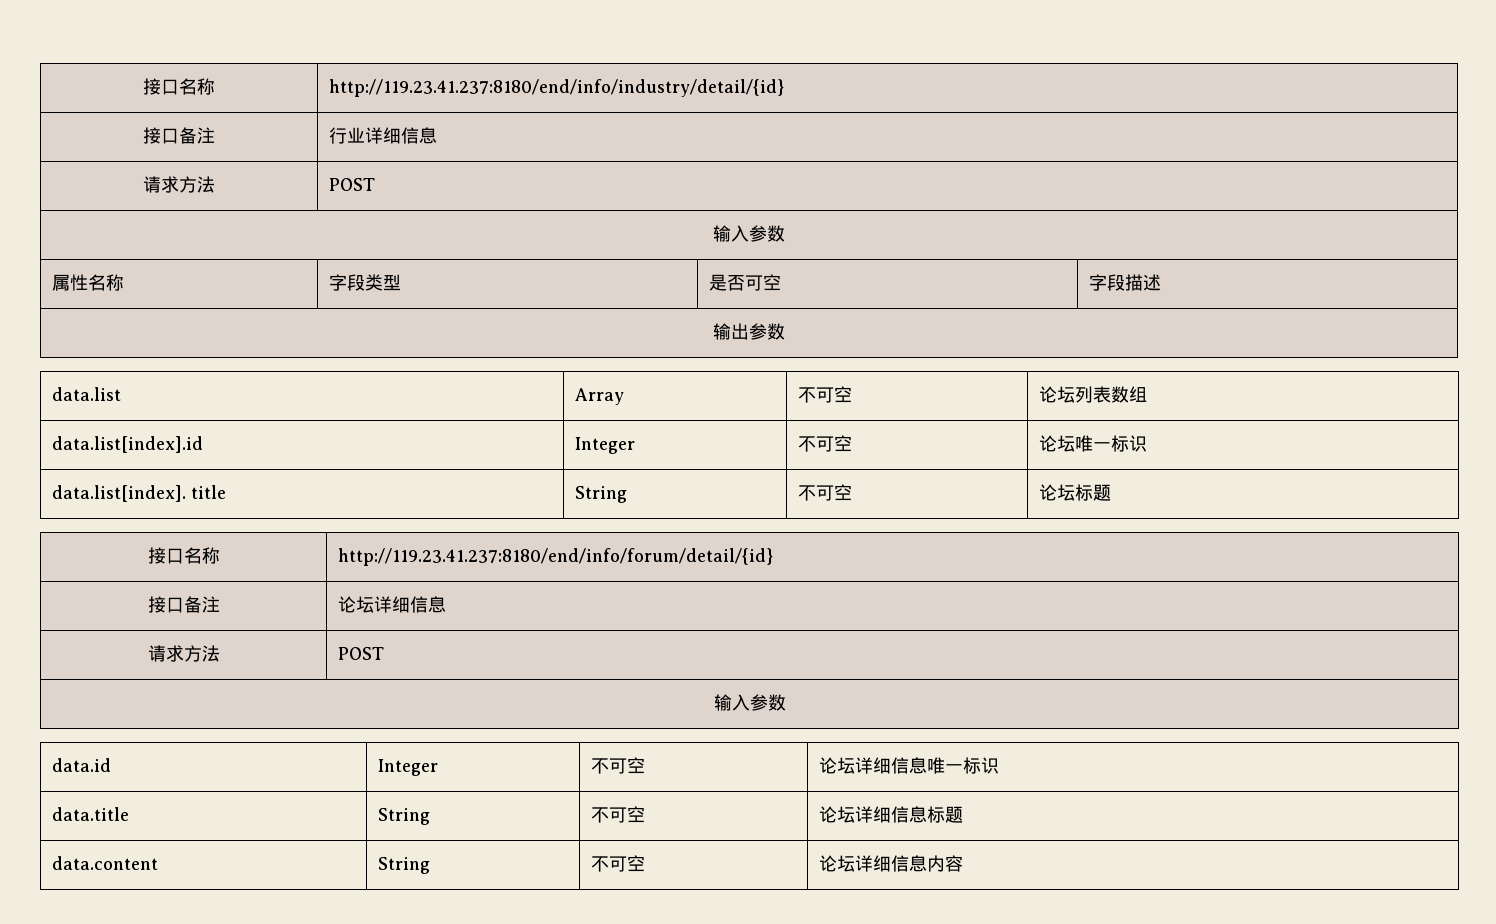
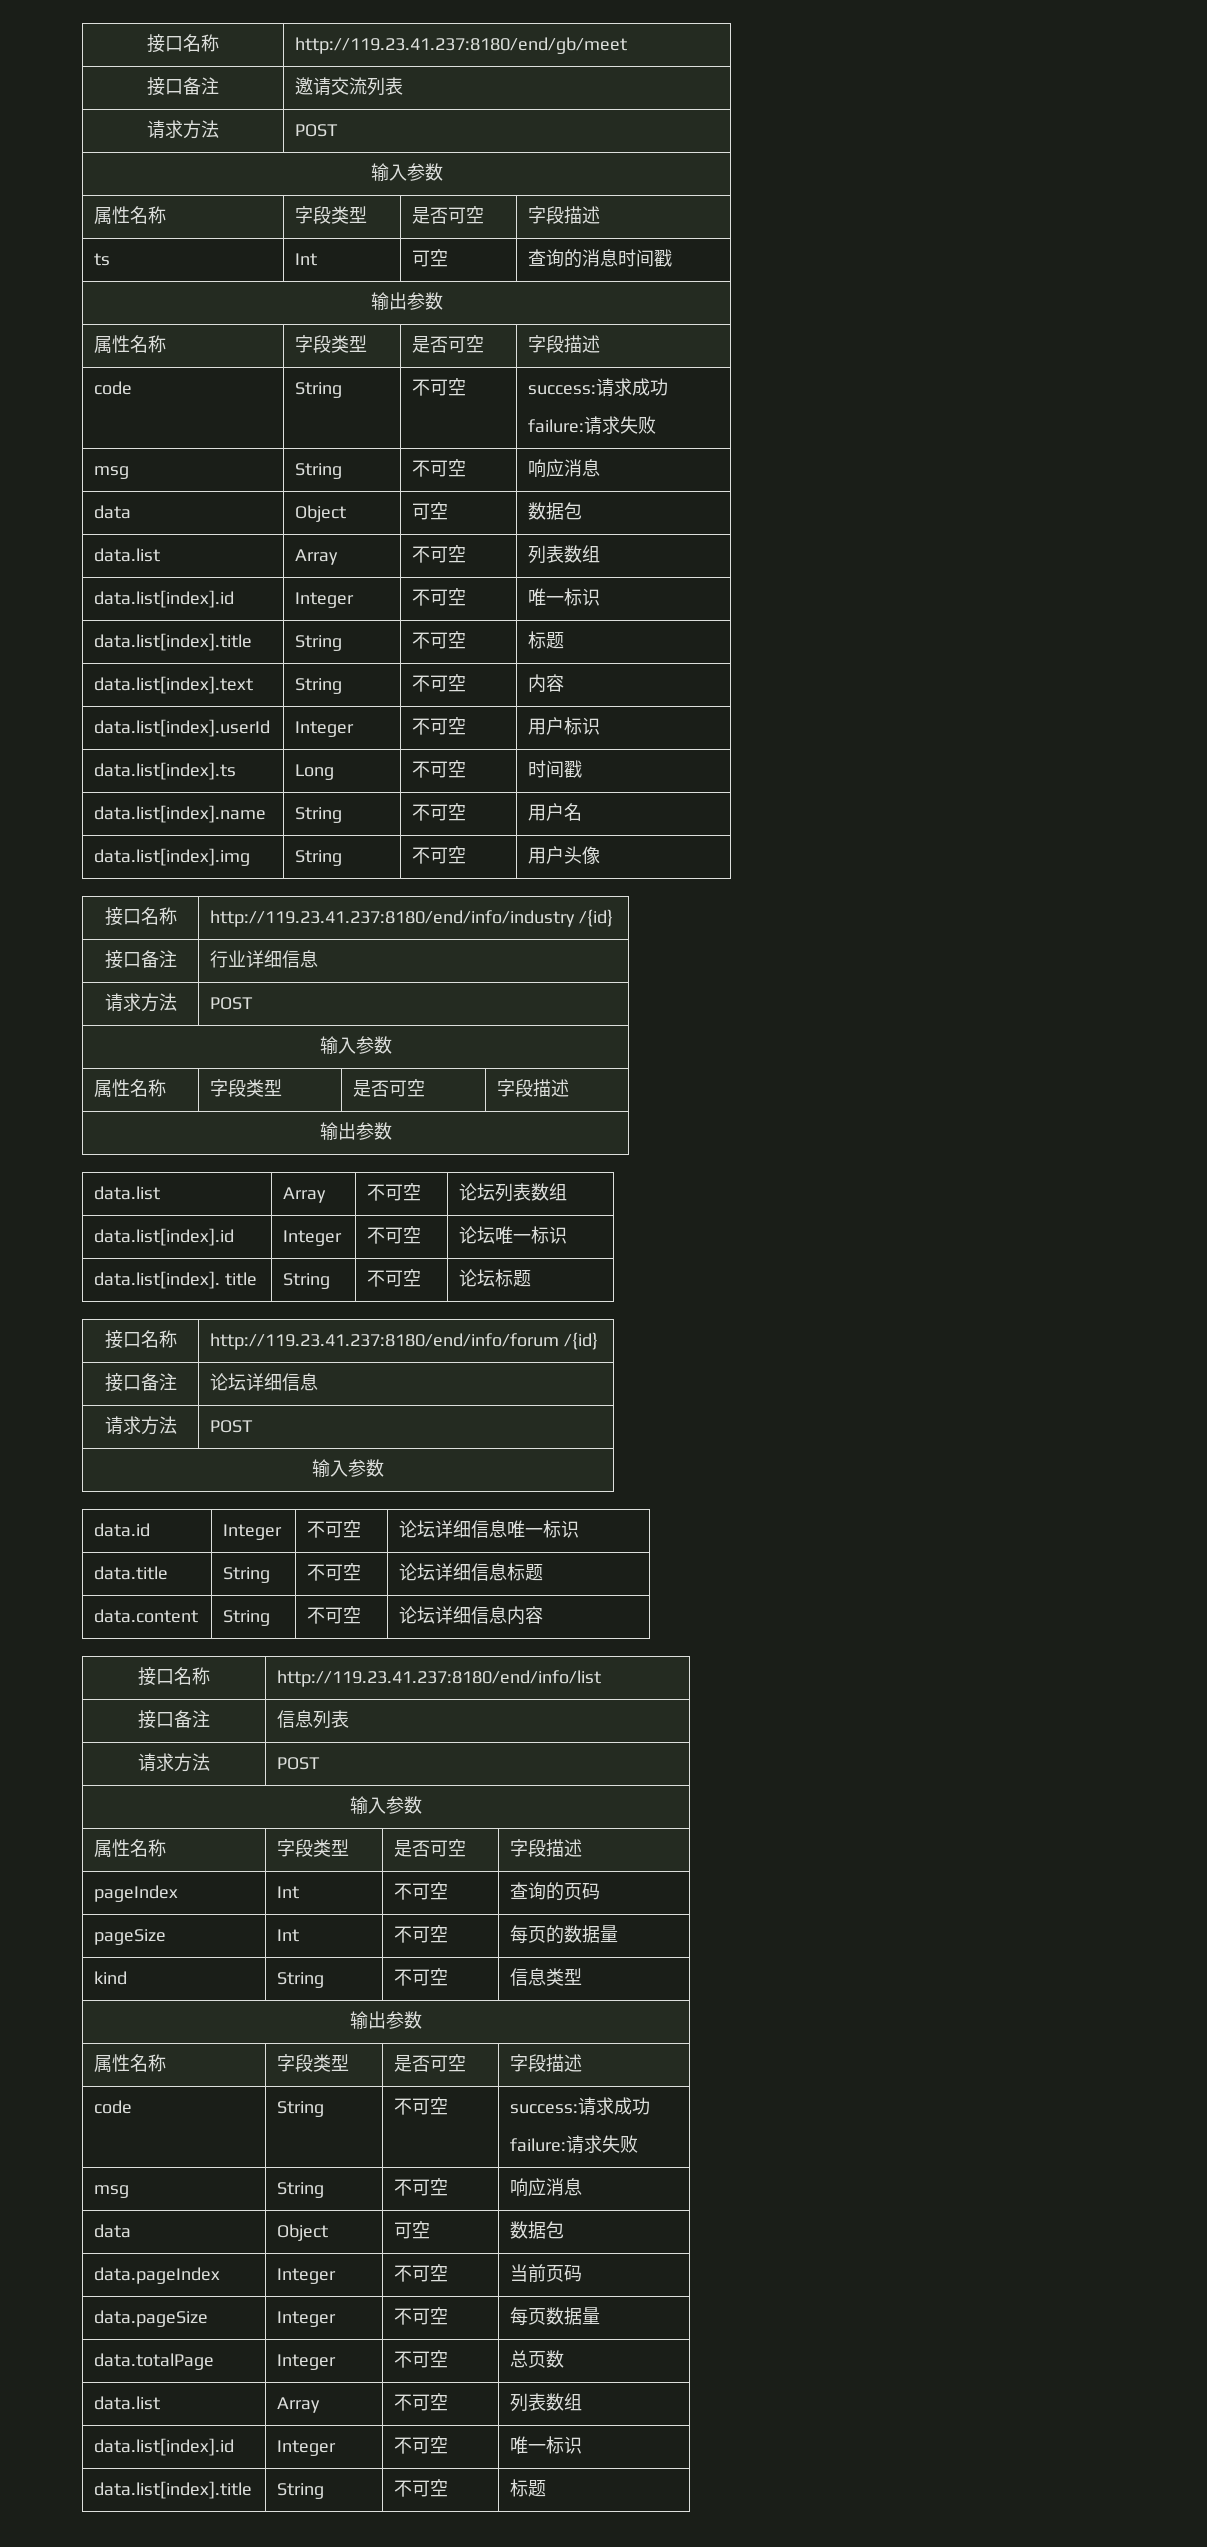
- 接口名称 | http://119.23.41.237:8180/end/info/industry/detail/{id}
+ 接口名称 | http://119.23.41.237:8180/end/gb/meet
+ 接口备注 | 邀请交流列表
+ 请求方法 | POST
+ 输入参数
+ 属性名称 | 字段类型 | 是否可空 | 字段描述
+ ts | Int | 可空 | 查询的消息时间戳
+ 输出参数
+ 属性名称 | 字段类型 | 是否可空 | 字段描述
+ code | String | 不可空 | success:请求成功
+ failure:请求失败
+ msg | String | 不可空 | 响应消息
+ data | Object | 可空 | 数据包
+ data.list | Array | 不可空 | 列表数组
+ data.list[index].id | Integer | 不可空 | 唯一标识
+ data.list[index].title | String | 不可空 | 标题
+ data.list[index].text | String | 不可空 | 内容
+ data.list[index].userId | Integer | 不可空 | 用户标识
+ data.list[index].ts | Long | 不可空 | 时间戳
+ data.list[index].name | String | 不可空 | 用户名
+ data.list[index].img | String | 不可空 | 用户头像
+ 接口名称 | http://119.23.41.237:8180/end/info/industry /{id}
- 接口名称 | http://119.23.41.237:8180/end/info/forum/detail/{id}
+ 接口名称 | http://119.23.41.237:8180/end/info/forum /{id}
+ 接口名称 | http://119.23.41.237:8180/end/info/list
+ 接口备注 | 信息列表
+ 请求方法 | POST
+ 输入参数
+ 属性名称 | 字段类型 | 是否可空 | 字段描述
+ pageIndex | Int | 不可空 | 查询的页码
+ pageSize | Int | 不可空 | 每页的数据量
+ kind | String | 不可空 | 信息类型
+ 输出参数
+ 属性名称 | 字段类型 | 是否可空 | 字段描述
+ code | String | 不可空 | success:请求成功
+ failure:请求失败
+ msg | String | 不可空 | 响应消息
+ data | Object | 可空 | 数据包
+ data.pageIndex | Integer | 不可空 | 当前页码
+ data.pageSize | Integer | 不可空 | 每页数据量
+ data.totalPage | Integer | 不可空 | 总页数
+ data.list | Array | 不可空 | 列表数组
+ data.list[index].id | Integer | 不可空 | 唯一标识
+ data.list[index].title | String | 不可空 | 标题

